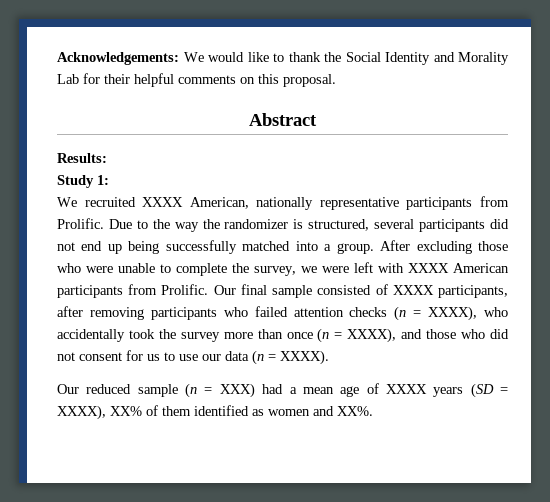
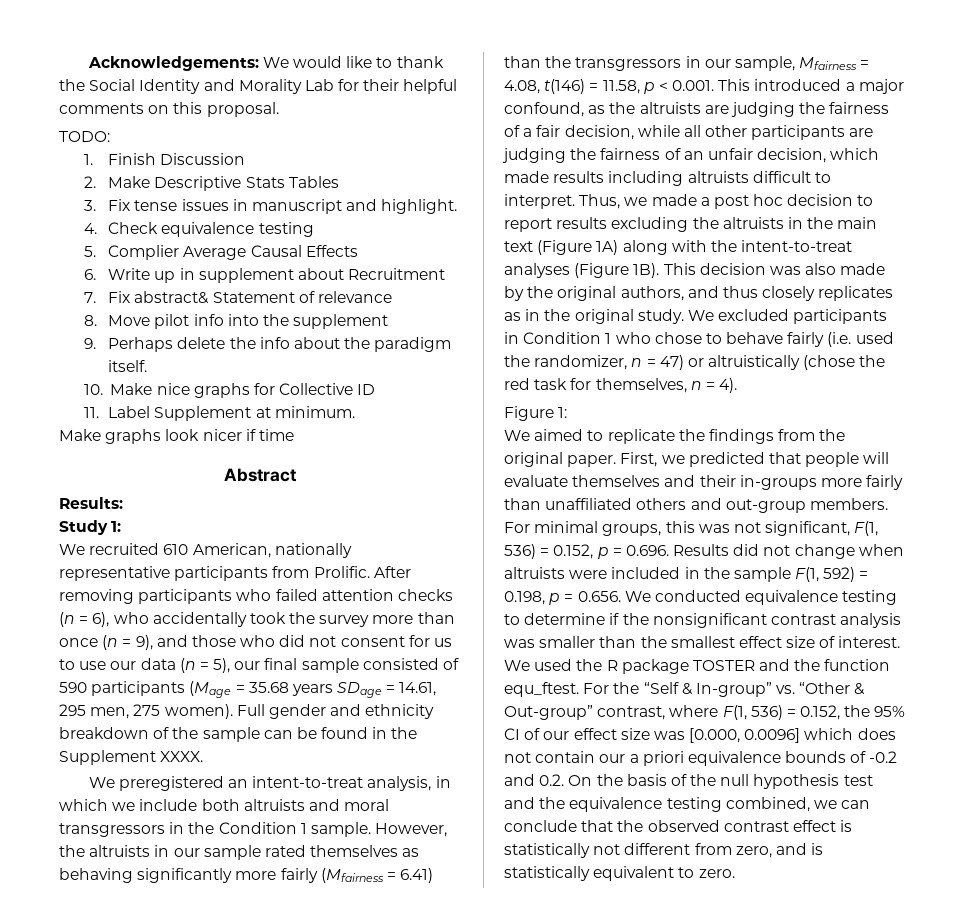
+ TODO:
+ 1. Finish Discussion
+ 2. Make Descriptive Stats Tables
+ 3. Fix tense issues in manuscript and highlight.
+ 4. Check equivalence testing
+ 5. Complier Average Causal Effects
+ 6. Write up in supplement about Recruitment
+ 7. Fix abstract& Statement of relevance
+ 8. Move pilot info into the supplement
+ 9. Perhaps delete the info about the paradigm itself.
+ 10. Make nice graphs for Collective ID
+ 11. Label Supplement at minimum.
+ Make graphs look nicer if time
- We recruited XXXX American, nationally representative participants from Prolific.
+ We recruited 610 American, nationally representative participants from Prolific.
- Due to the way the randomizer is structured, several participants did not end up being successfully matched into a group. After excluding those who were unable to complete the survey, we were left with XXXX American participants from Prolific. Our final sample consisted of XXXX participants, after removing participants who failed attention checks (n = XXXX), who accidentally took the survey more than once (n = XXXX), and those who did not consent for us to use our data (n = XXXX).
- Our reduced sample (n = XXX) had a mean age of XXXX years (SD = XXXX), XX% of them identified as women and XX%.
+ After removing participants who failed attention checks (n = 6), who accidentally took the survey more than once (n = 9), and those who did not consent for us to use our data (n = 5), our final sample consisted of 590 participants (Mage = 35.68 years SDage = 14.61, 295 men, 275 women). Full gender and ethnicity breakdown of the sample can be found in the Supplement XXXX.
+ We preregistered an intent-to-treat analysis, in which we include both altruists and moral transgressors in the Condition 1 sample. However, the altruists in our sample rated themselves as behaving significantly more fairly (Mfairness = 6.41) than the transgressors in our sample, Mfairness = 4.08, t(146) = 11.58, p < 0.001. This introduced a major confound, as the altruists are judging the fairness of a fair decision, while all other participants are judging the fairness of an unfair decision, which made results including altruists difficult to interpret. Thus, we made a post hoc decision to report results excluding the altruists in the main text (Figure 1A) along with the intent-to-treat analyses (Figure 1B). This decision was also made by the original authors, and thus closely replicates as in the original study. We excluded participants in Condition 1 who chose to behave fairly (i.e. used the randomizer, n = 47) or altruistically (chose the red task for themselves, n = 4).
+ Figure 1:
+ We aimed to replicate the findings from the original paper. First, we predicted that people will evaluate themselves and their in-groups more fairly than unaffiliated others and out-group members. For minimal groups, this was not significant, F(1, 536) = 0.152, p = 0.696. Results did not change when altruists were included in the sample F(1, 592) = 0.198, p = 0.656. We conducted equivalence testing to determine if the nonsignificant contrast analysis was smaller than the smallest effect size of interest. We used the R package TOSTER and the function equ_ftest. For the “Self & In-group” vs. “Other & Out-group” contrast, where F(1, 536) = 0.152, the 95% CI of our effect size was [0.000, 0.0096] which does not contain our a priori equivalence bounds of -0.2 and 0.2. On the basis of the null hypothesis test and the equivalence testing combined, we can conclude that the observed contrast effect is statistically not different from zero, and is statistically equivalent to zero.

